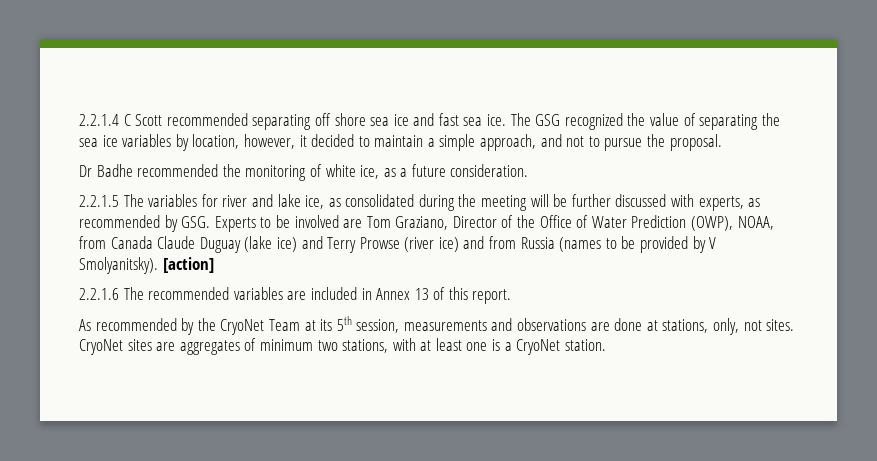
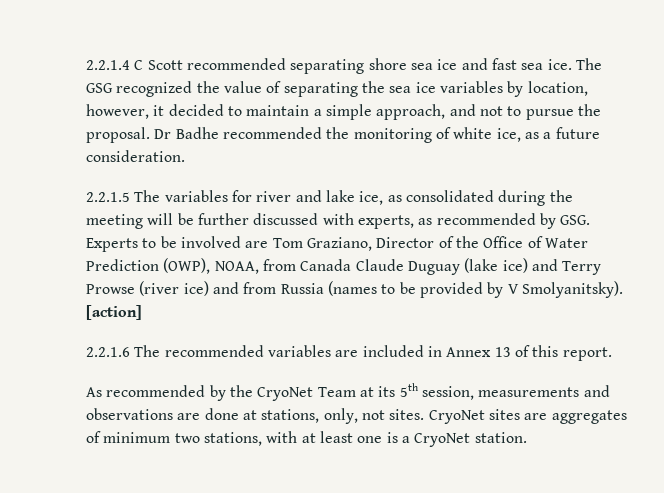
- 2.2.1.4 C Scott recommended separating off shore sea ice and fast sea ice.
+ 2.2.1.4 C Scott recommended separating shore sea ice and fast sea ice.
- The GSG recognized the value of separating the sea ice variables by location, however, it decided to maintain a simple approach, and not to pursue the proposal.
- Dr Badhe recommended the monitoring of white ice, as a future consideration.
+ The GSG recognized the value of separating the sea ice variables by location, however, it decided to maintain a simple approach, and not to pursue the proposal. Dr Badhe recommended the monitoring of white ice, as a future consideration.

